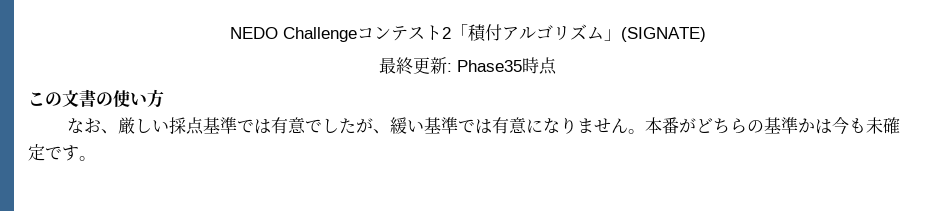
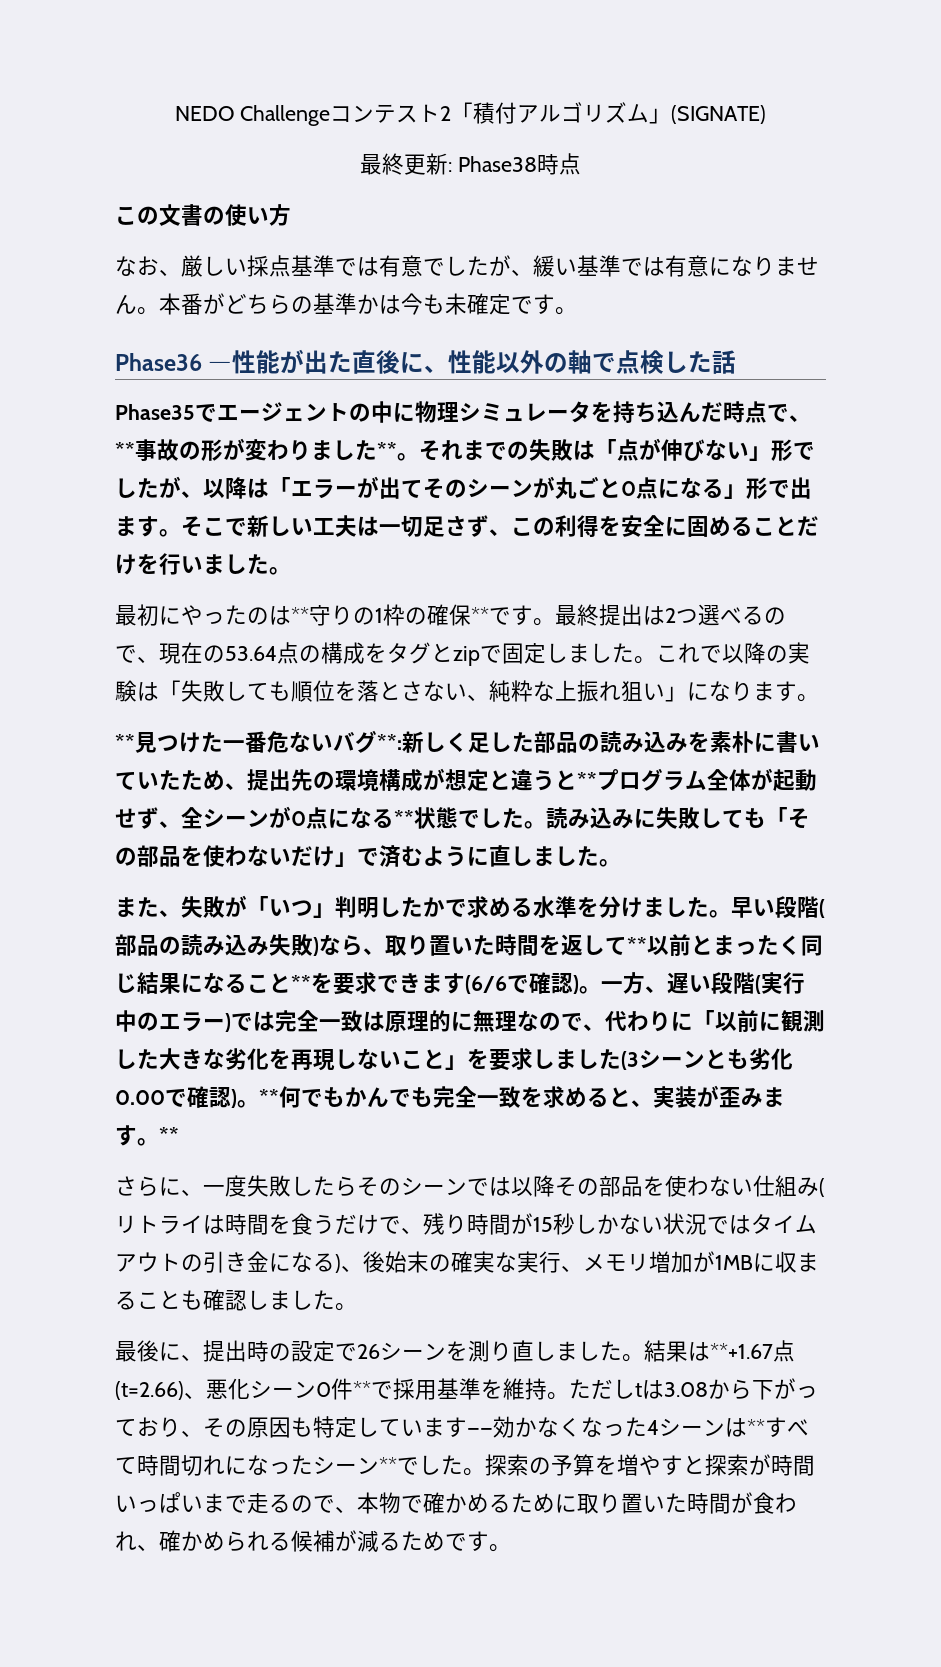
- 最終更新: Phase35時点
+ 最終更新: Phase38時点
+ Phase36 ―性能が出た直後に、性能以外の軸で点検した話
+ Phase35でエージェントの中に物理シミュレータを持ち込んだ時点で、**事故の形が変わりました**。それまでの失敗は「点が伸びない」形でしたが、以降は「エラーが出てそのシーンが丸ごと0点になる」形で出ます。そこで新しい工夫は一切足さず、この利得を安全に固めることだけを行いました。
+ 最初にやったのは**守りの1枠の確保**です。最終提出は2つ選べるので、現在の53.64点の構成をタグとzipで固定しました。これで以降の実験は「失敗しても順位を落とさない、純粋な上振れ狙い」になります。
+ **見つけた一番危ないバグ**:新しく足した部品の読み込みを素朴に書いていたため、提出先の環境構成が想定と違うと**プログラム全体が起動せず、全シーンが0点になる**状態でした。読み込みに失敗しても「その部品を使わないだけ」で済むように直しました。
+ また、失敗が「いつ」判明したかで求める水準を分けました。早い段階(部品の読み込み失敗)なら、取り置いた時間を返して**以前とまったく同じ結果になること**を要求できます(6/6で確認)。一方、遅い段階(実行中のエラー)では完全一致は原理的に無理なので、代わりに「以前に観測した大きな劣化を再現しないこと」を要求しました(3シーンとも劣化0.00で確認)。**何でもかんでも完全一致を求めると、実装が歪みます。**
+ さらに、一度失敗したらそのシーンでは以降その部品を使わない仕組み(リトライは時間を食うだけで、残り時間が15秒しかない状況ではタイムアウトの引き金になる)、後始末の確実な実行、メモリ増加が1MBに収まることも確認しました。
+ 最後に、提出時の設定で26シーンを測り直しました。結果は**+1.67点(t=2.66)、悪化シーン0件**で採用基準を維持。ただしtは3.08から下がっており、その原因も特定しています——効かなくなった4シーンは**すべて時間切れになったシーン**でした。探索の予算を増やすと探索が時間いっぱいまで走るので、本物で確かめるために取り置いた時間が食われ、確かめられる候補が減るためです。

